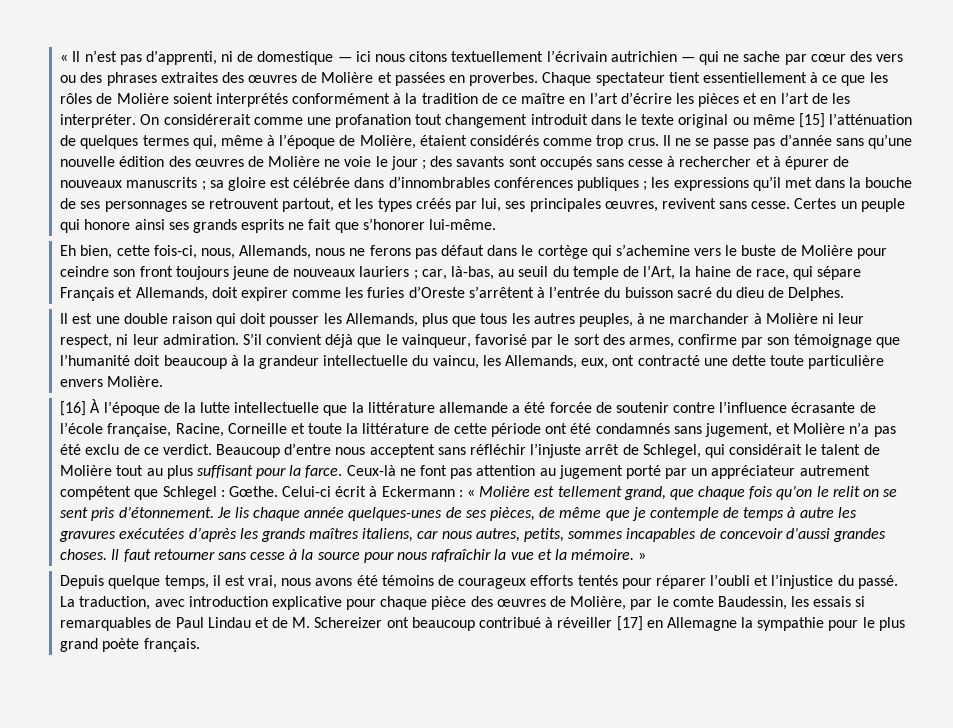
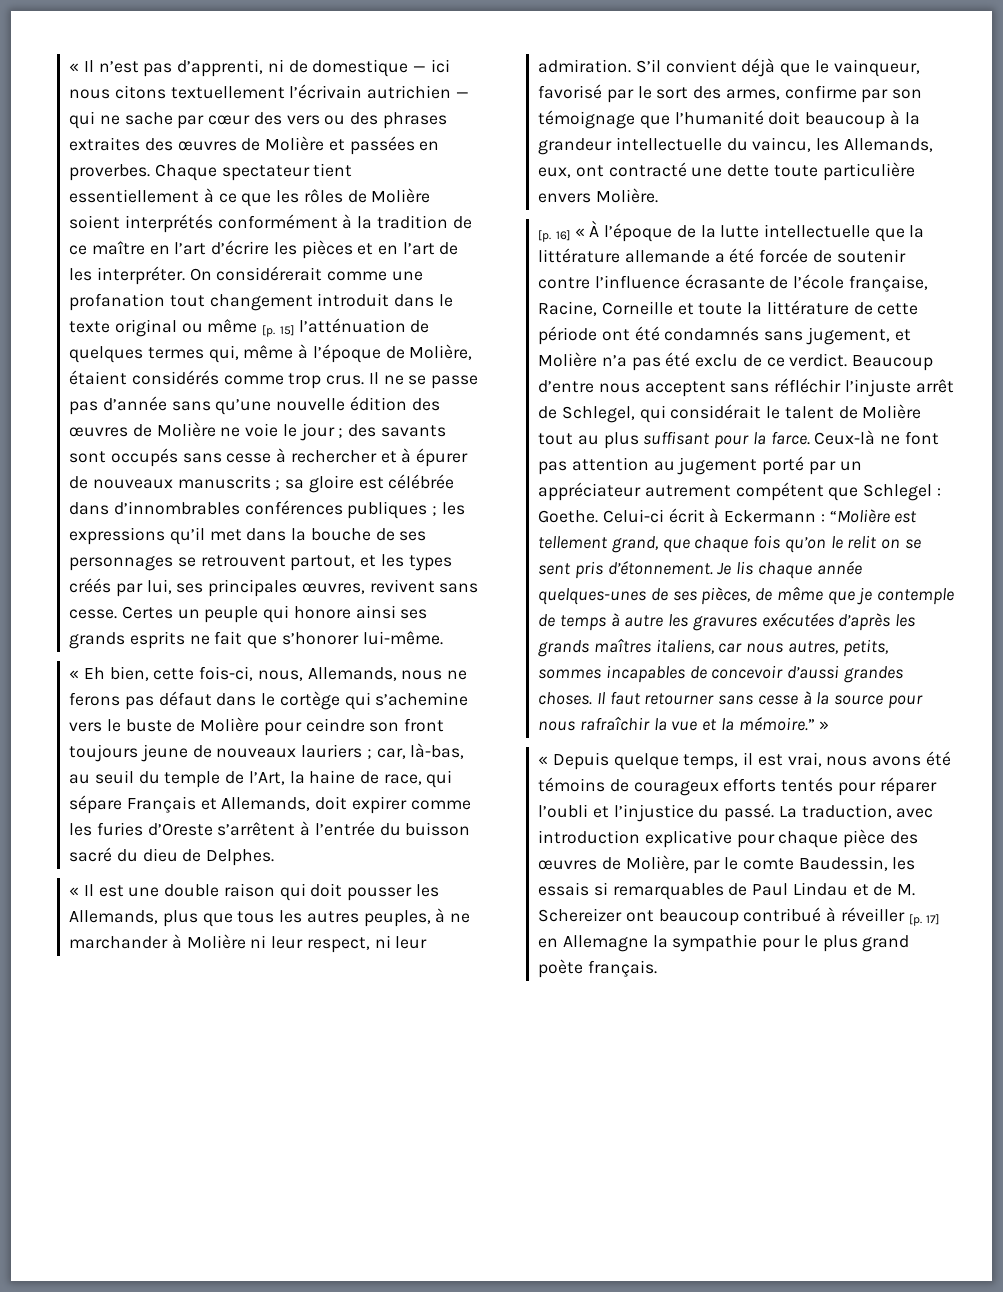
- On considérerait comme une profanation tout changement introduit dans le texte original ou même [15] l’atténuation de quelques termes qui, même à l’époque de Molière, étaient considérés comme trop crus.
+ On considérerait comme une profanation tout changement introduit dans le texte original ou même [p. 15] l’atténuation de quelques termes qui, même à l’époque de Molière, étaient considérés comme trop crus.
- Eh bien, cette fois-ci, nous, Allemands, nous ne ferons pas défaut dans le cortège qui s’achemine vers le buste de Molière pour ceindre son front toujours jeune de nouveaux lauriers ;
+ « Eh bien, cette fois-ci, nous, Allemands, nous ne ferons pas défaut dans le cortège qui s’achemine vers le buste de Molière pour ceindre son front toujours jeune de nouveaux lauriers ;
- Il est une double raison qui doit pousser les Allemands, plus que tous les autres peuples, à ne marchander à Molière ni leur respect, ni leur admiration.
+ « Il est une double raison qui doit pousser les Allemands, plus que tous les autres peuples, à ne marchander à Molière ni leur respect, ni leur admiration.
- [16] À l’époque de la lutte intellectuelle que la littérature allemande a été forcée de soutenir contre l’influence écrasante de l’école française, Racine, Corneille et toute la littérature de cette période ont été condamnés sans jugement, et Molière n’a pas été exclu de ce verdict.
+ [p. 16] « À l’époque de la lutte intellectuelle que la littérature allemande a été forcée de soutenir contre l’influence écrasante de l’école française, Racine, Corneille et toute la littérature de cette période ont été condamnés sans jugement, et Molière n’a pas été exclu de ce verdict.
- Ceux-là ne font pas attention au jugement porté par un appréciateur autrement compétent que Schlegel : Gœthe.
+ Ceux-là ne font pas attention au jugement porté par un appréciateur autrement compétent que Schlegel : Goethe.
- Celui-ci écrit à Eckermann : « Molière est tellement grand, que chaque fois qu’on le relit on se sent pris d’étonnement.
+ Celui-ci écrit à Eckermann : “Molière est tellement grand, que chaque fois qu’on le relit on se sent pris d’étonnement.
- Il faut retourner sans cesse à la source pour nous rafraîchir la vue et la mémoire. »
+ Il faut retourner sans cesse à la source pour nous rafraîchir la vue et la mémoire.” »
- Depuis quelque temps, il est vrai, nous avons été témoins de courageux efforts tentés pour réparer l’oubli et l’injustice du passé.
+ « Depuis quelque temps, il est vrai, nous avons été témoins de courageux efforts tentés pour réparer l’oubli et l’injustice du passé.
- La traduction, avec introduction explicative pour chaque pièce des œuvres de Molière, par le comte Baudessin, les essais si remarquables de Paul Lindau et de M. Schereizer ont beaucoup contribué à réveiller [17] en Allemagne la sympathie pour le plus grand poète français.
+ La traduction, avec introduction explicative pour chaque pièce des œuvres de Molière, par le comte Baudessin, les essais si remarquables de Paul Lindau et de M. Schereizer ont beaucoup contribué à réveiller [p. 17] en Allemagne la sympathie pour le plus grand poète français.

